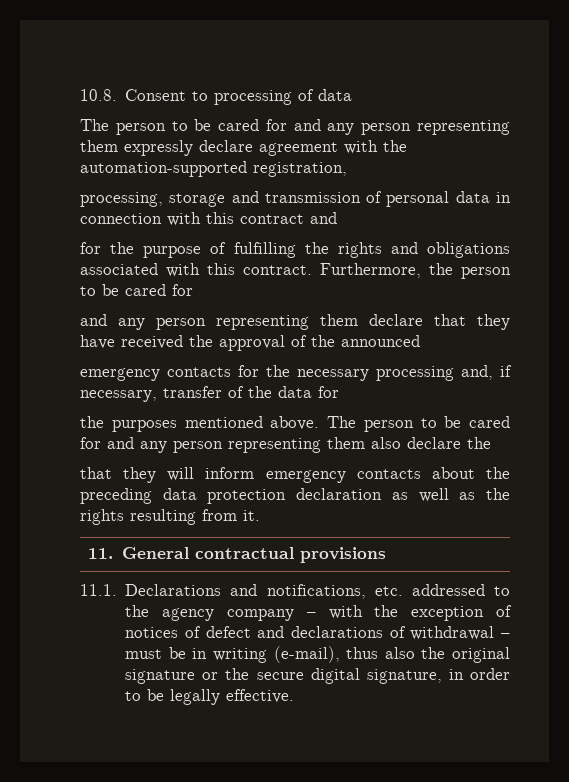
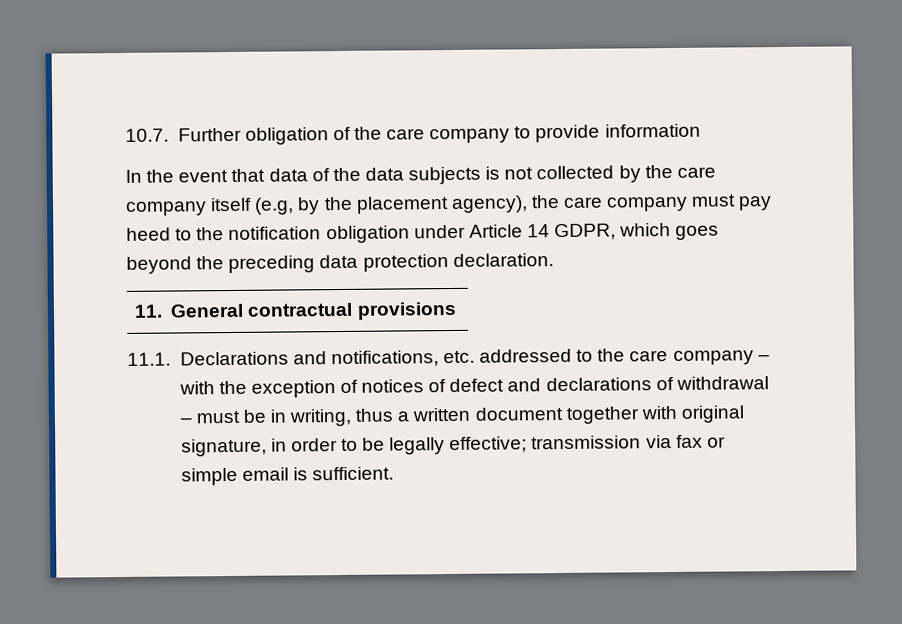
- 10.8. Consent to processing of data
- The person to be cared for and any person representing them expressly declare agreement with the automation-supported registration,
- processing, storage and transmission of personal data in connection with this contract and
- for the purpose of fulfilling the rights and obligations associated with this contract. Furthermore, the person to be cared for
- and any person representing them declare that they have received the approval of the announced
- emergency contacts for the necessary processing and, if necessary, transfer of the data for
- the purposes mentioned above. The person to be cared for and any person representing them also declare the
- that they will inform emergency contacts about the preceding data protection declaration as well as the rights resulting from it.
+ 10.7. Further obligation of the care company to provide information
+ In the event that data of the data subjects is not collected by the care company itself (e.g, by the placement agency), the care company must pay heed to the notification obligation under Article 14 GDPR, which goes beyond the preceding data protection declaration.
- 11.1. Declarations and notifications, etc. addressed to the agency company – with the exception of notices of defect and declarations of withdrawal – must be in writing (e-mail), thus also the original signature or the secure digital signature, in order to be legally effective.
+ 11.1. Declarations and notifications, etc. addressed to the care company – with the exception of notices of defect and declarations of withdrawal – must be in writing, thus a written document together with original signature, in order to be legally effective; transmission via fax or simple email is sufficient.

